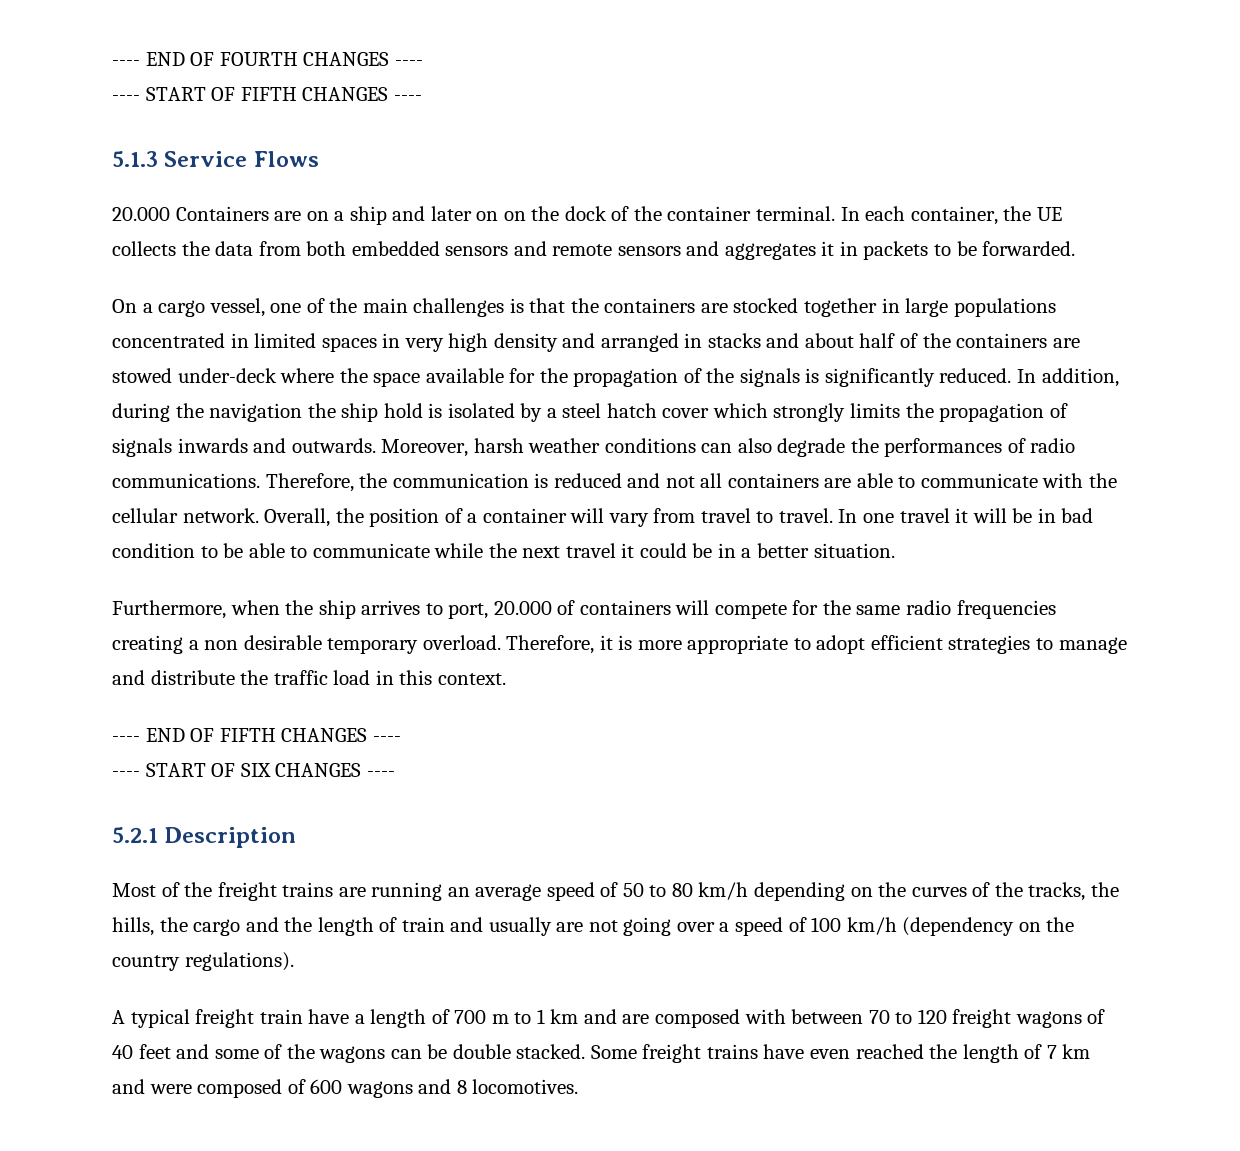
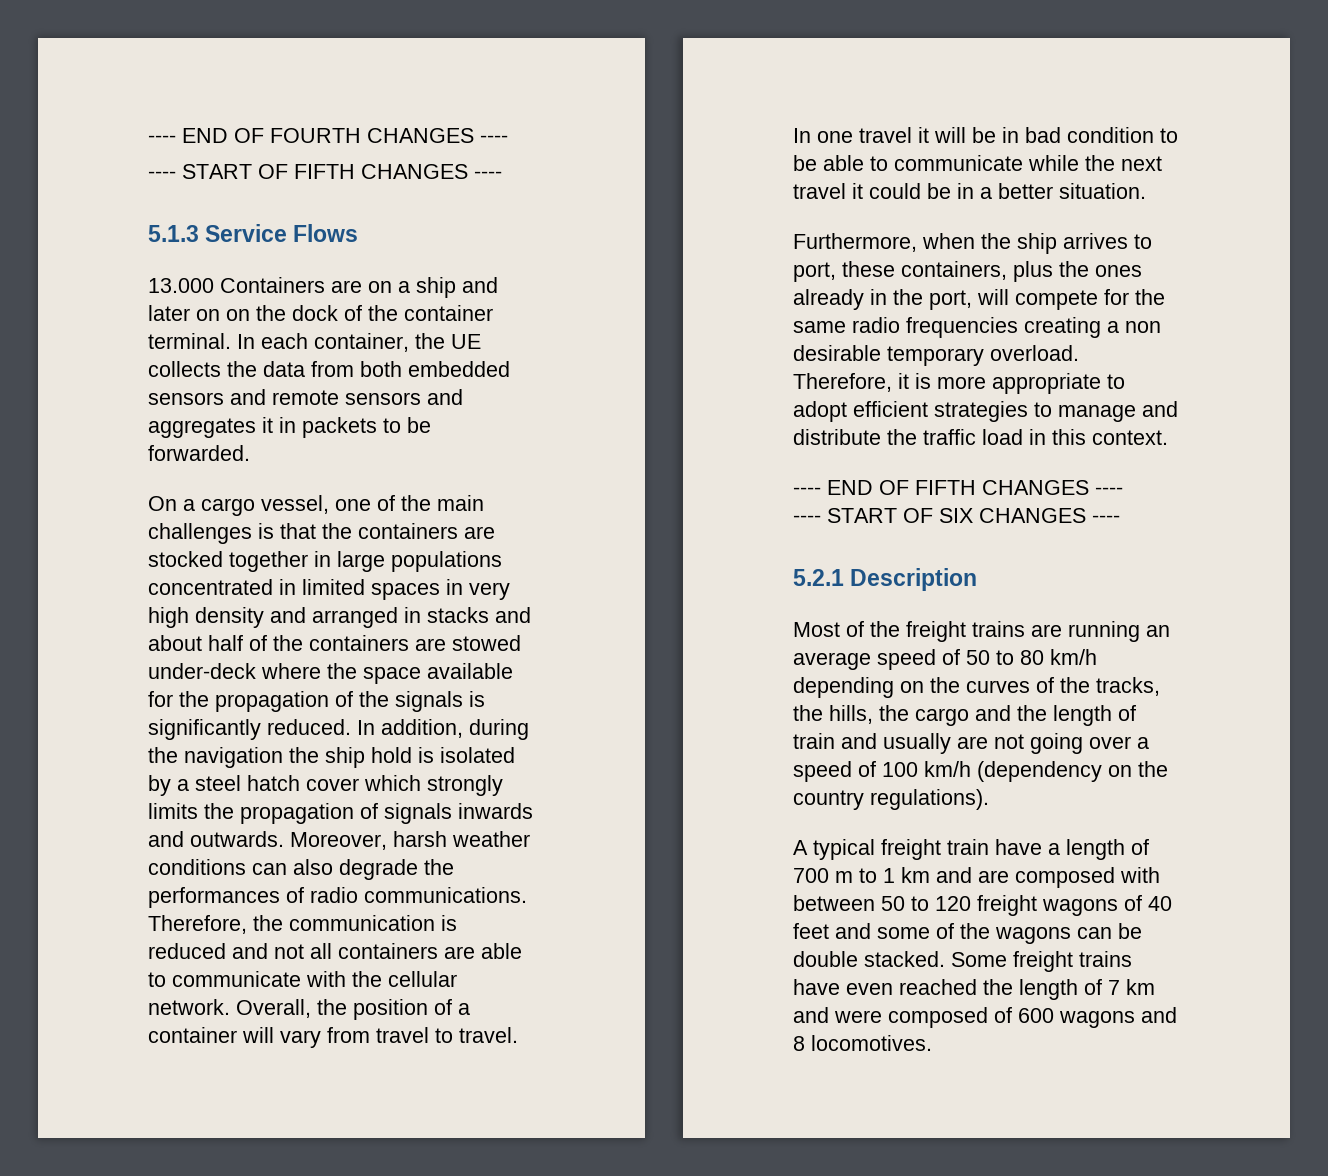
- 20.000 Containers are on a ship and later on on the dock of the container terminal.
+ 13.000 Containers are on a ship and later on on the dock of the container terminal.
- Furthermore, when the ship arrives to port, 20.000 of containers will compete for the same radio frequencies creating a non desirable temporary overload.
+ Furthermore, when the ship arrives to port, these containers, plus the ones already in the port, will compete for the same radio frequencies creating a non desirable temporary overload.
- A typical freight train have a length of 700 m to 1 km and are composed with between 70 to 120 freight wagons of 40 feet and some of the wagons can be double stacked.
+ A typical freight train have a length of 700 m to 1 km and are composed with between 50 to 120 freight wagons of 40 feet and some of the wagons can be double stacked.

